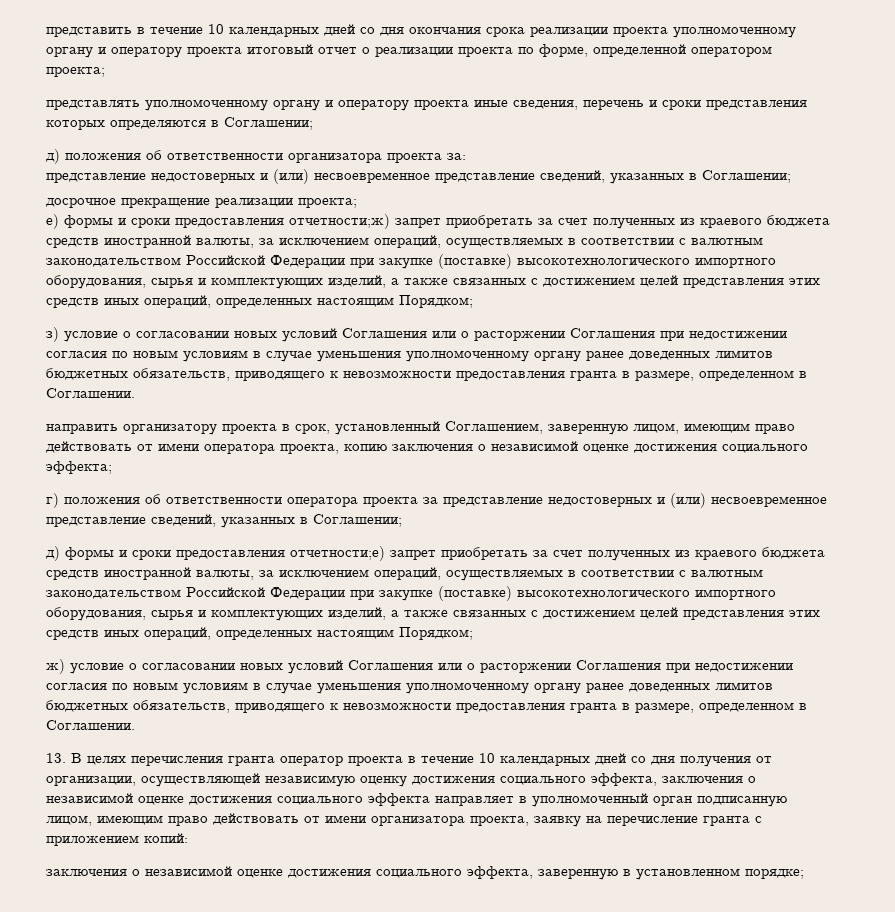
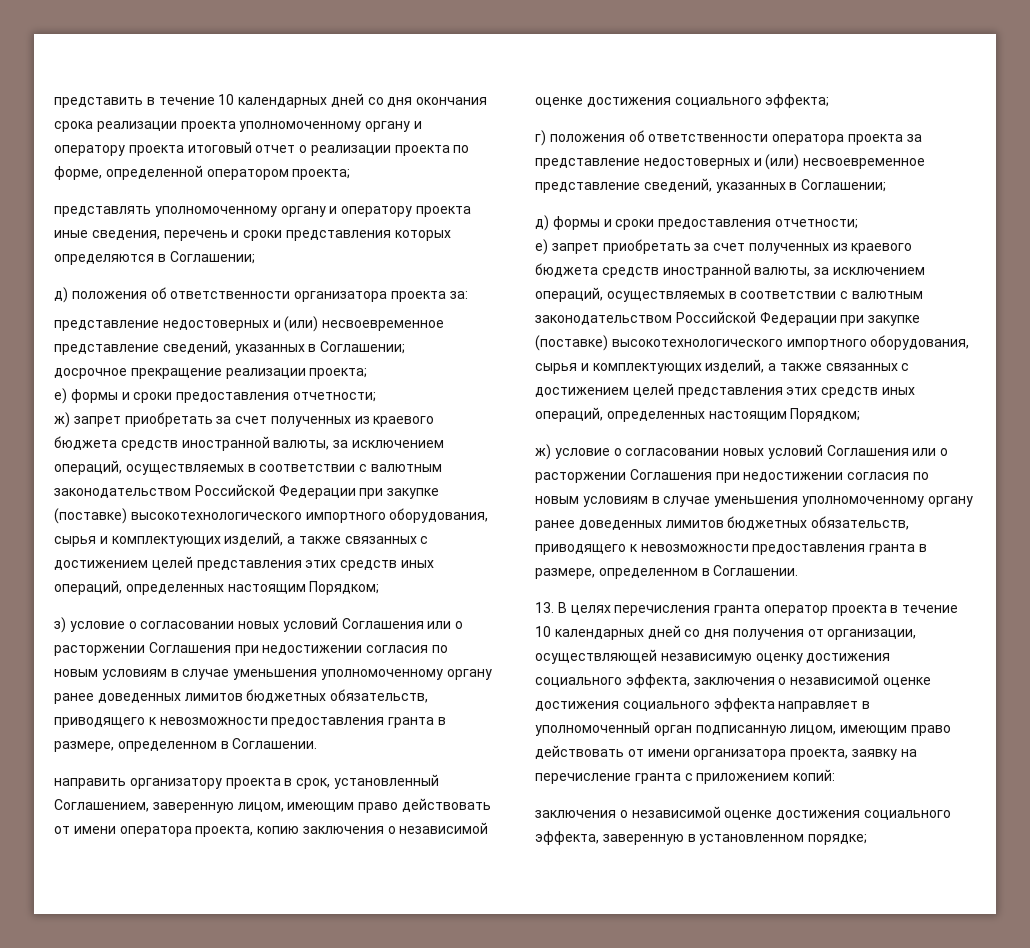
- е) формы и сроки предоставления отчетности;ж) запрет приобретать за счет полученных из краевого бюджета средств иностранной валюты, за исключением операций, осуществляемых в соответствии с валютным законодательством Российской Федерации при закупке (поставке) высокотехнологического импортного оборудования, сырья и комплектующих изделий, а также связанных с достижением целей представления этих средств иных операций, определенных настоящим Порядком;
+ е) формы и сроки предоставления отчетности;
+ ж) запрет приобретать за счет полученных из краевого бюджета средств иностранной валюты, за исключением операций, осуществляемых в соответствии с валютным законодательством Российской Федерации при закупке (поставке) высокотехнологического импортного оборудования, сырья и комплектующих изделий, а также связанных с достижением целей представления этих средств иных операций, определенных настоящим Порядком;
- д) формы и сроки предоставления отчетности;е) запрет приобретать за счет полученных из краевого бюджета средств иностранной валюты, за исключением операций, осуществляемых в соответствии с валютным законодательством Российской Федерации при закупке (поставке) высокотехнологического импортного оборудования, сырья и комплектующих изделий, а также связанных с достижением целей представления этих средств иных операций, определенных настоящим Порядком;
+ д) формы и сроки предоставления отчетности;
+ е) запрет приобретать за счет полученных из краевого бюджета средств иностранной валюты, за исключением операций, осуществляемых в соответствии с валютным законодательством Российской Федерации при закупке (поставке) высокотехнологического импортного оборудования, сырья и комплектующих изделий, а также связанных с достижением целей представления этих средств иных операций, определенных настоящим Порядком;

